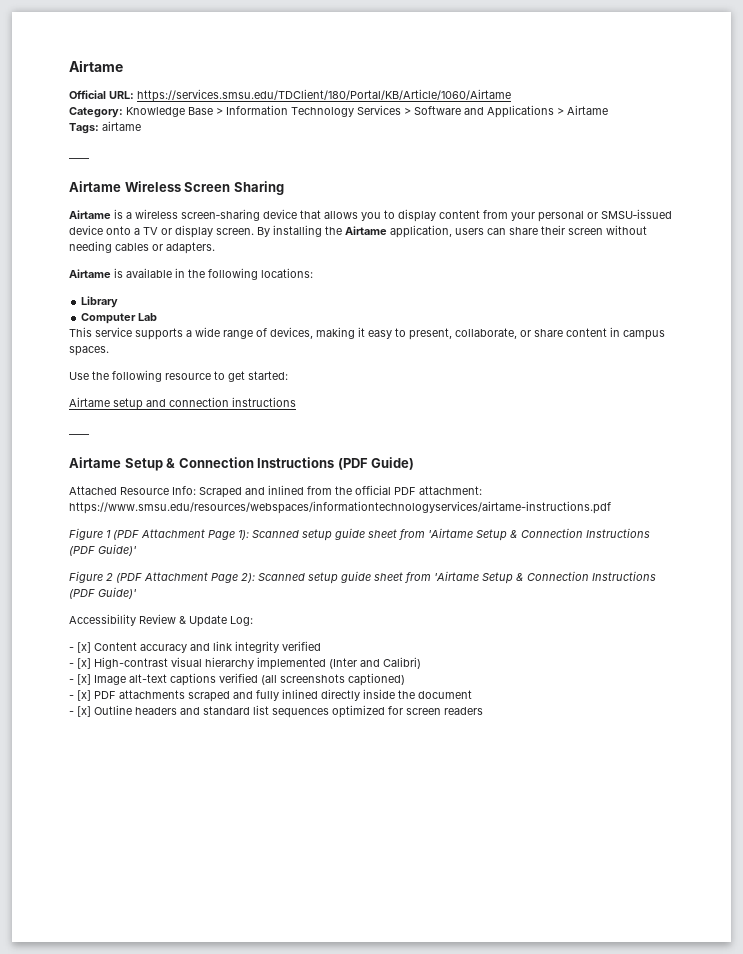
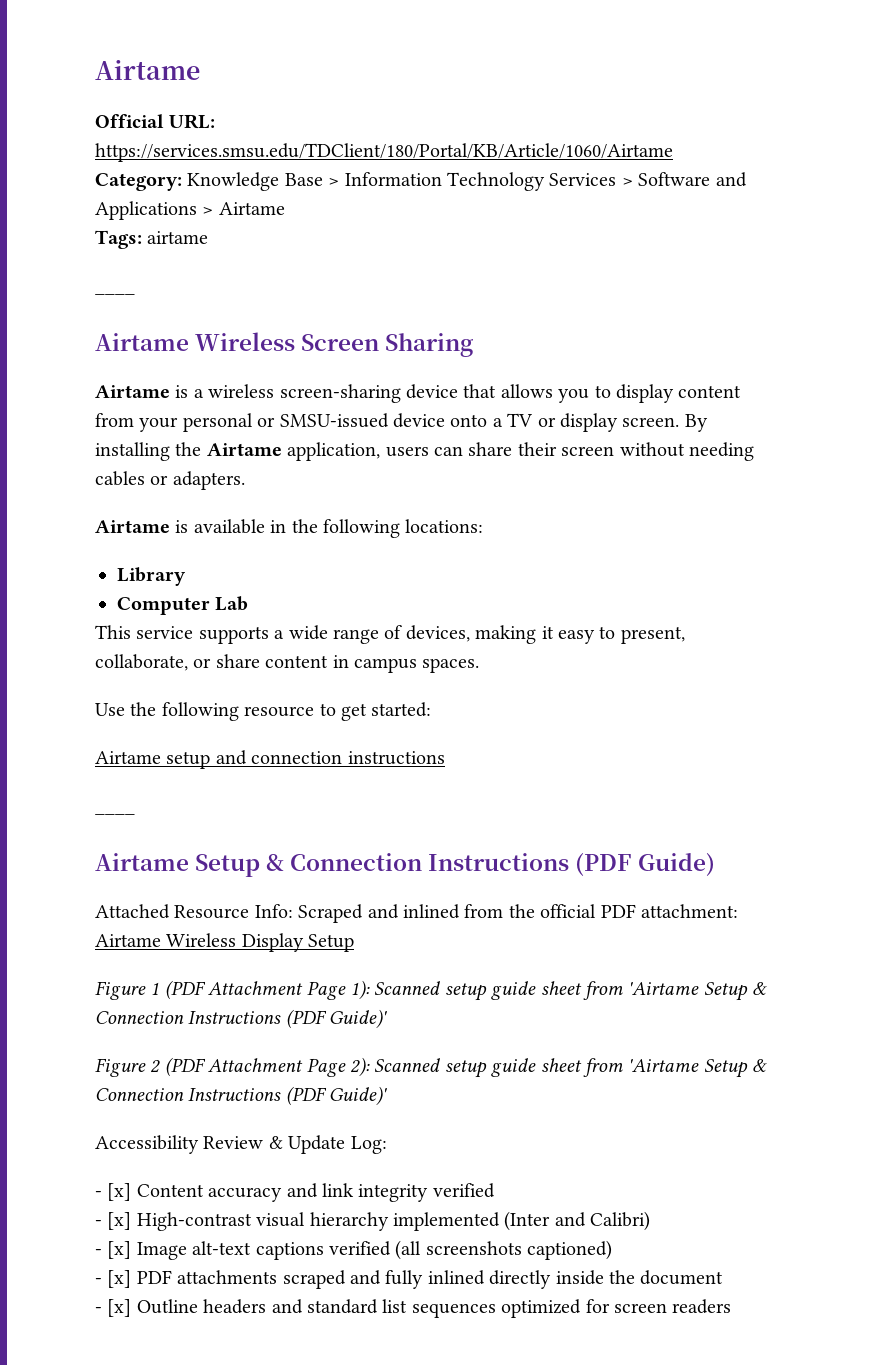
- Attached Resource Info: Scraped and inlined from the official PDF attachment: https://www.smsu.edu/resources/webspaces/informationtechnologyservices/airtame-instructions.pdf
+ Attached Resource Info: Scraped and inlined from the official PDF attachment: Airtame Wireless Display Setup

